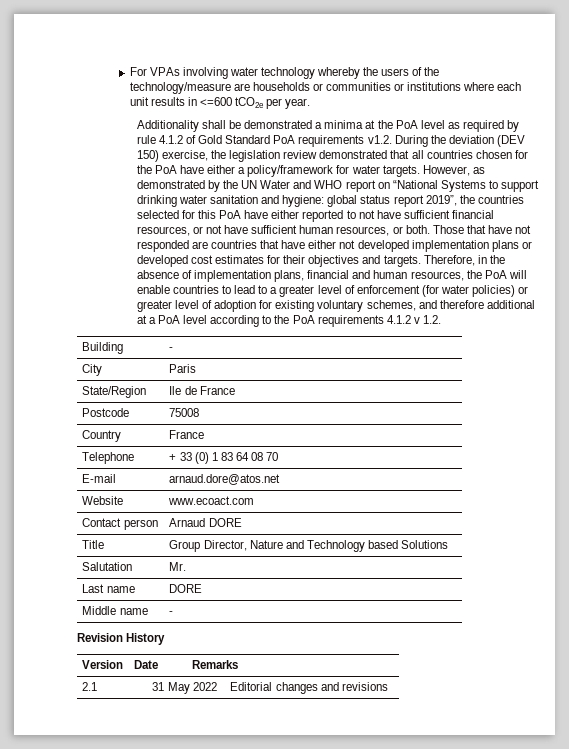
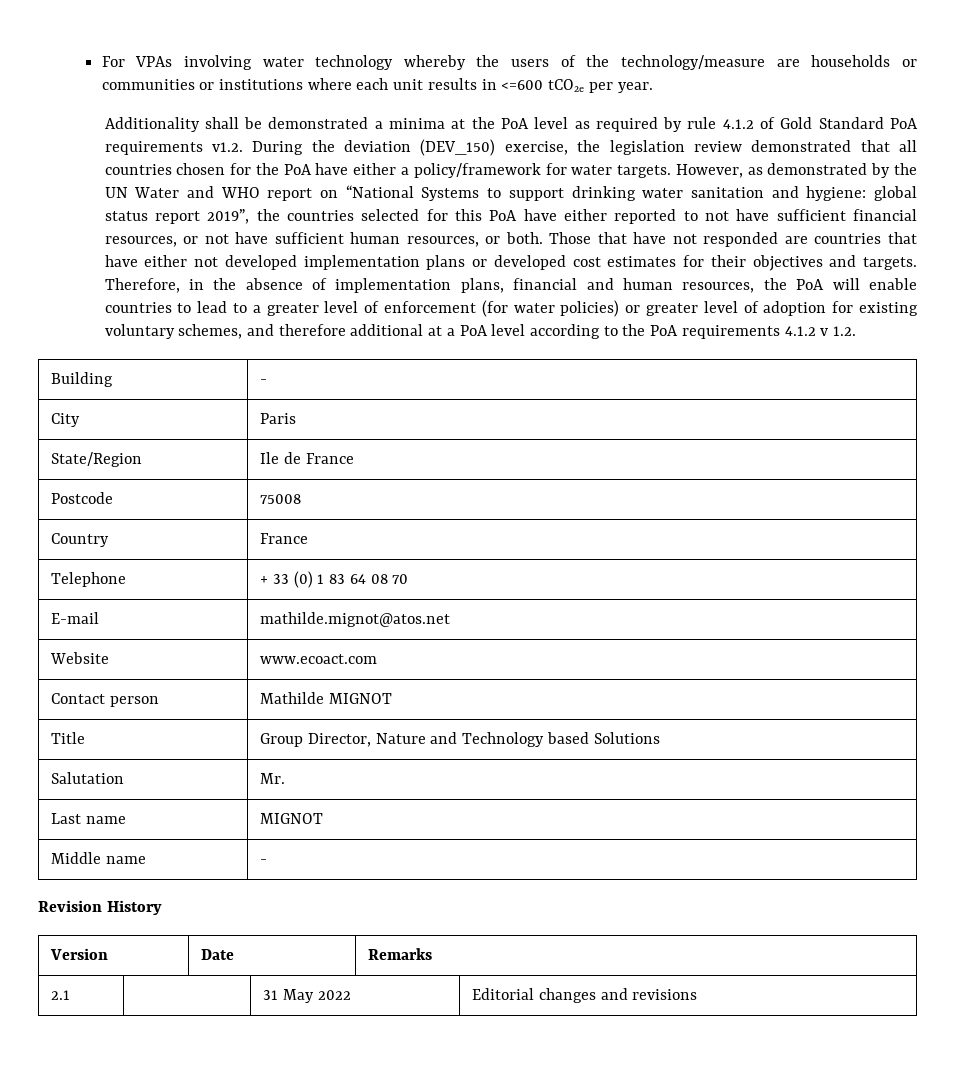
- Additionality shall be demonstrated a minima at the PoA level as required by rule 4.1.2 of Gold Standard PoA requirements v1.2. During the deviation (DEV 150) exercise, the legislation review demonstrated that all countries chosen for the PoA have either a policy/framework for water targets.
+ Additionality shall be demonstrated a minima at the PoA level as required by rule 4.1.2 of Gold Standard PoA requirements v1.2. During the deviation (DEV_150) exercise, the legislation review demonstrated that all countries chosen for the PoA have either a policy/framework for water targets.
- E-mail | arnaud.dore@atos.net
+ E-mail | mathilde.mignot@atos.net
- Contact person | Arnaud DORE
+ Contact person | Mathilde MIGNOT
- Last name | DORE
+ Last name | MIGNOT

